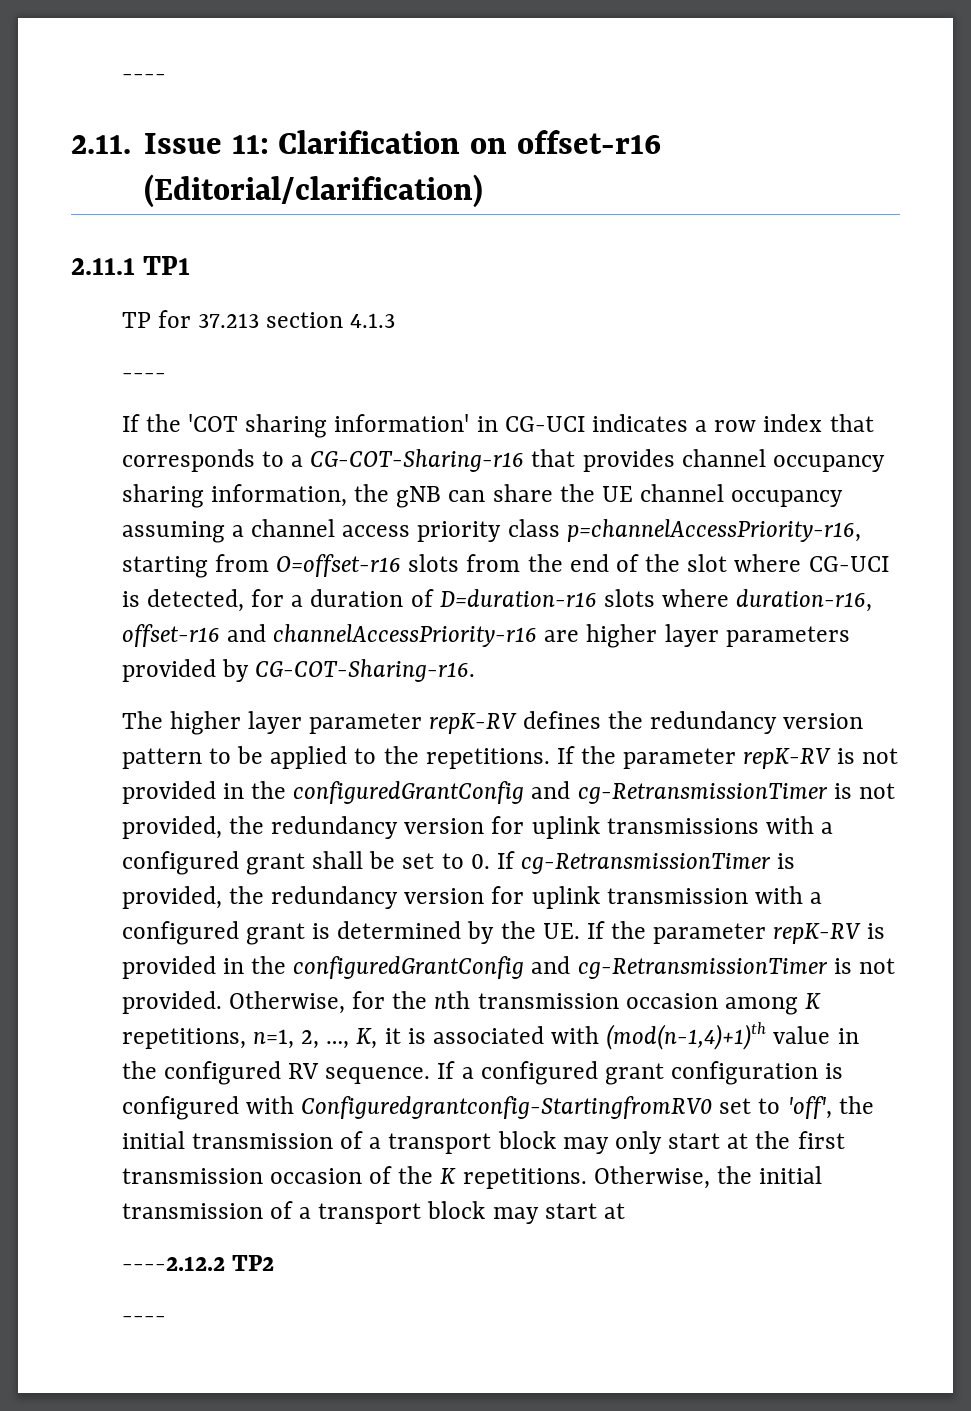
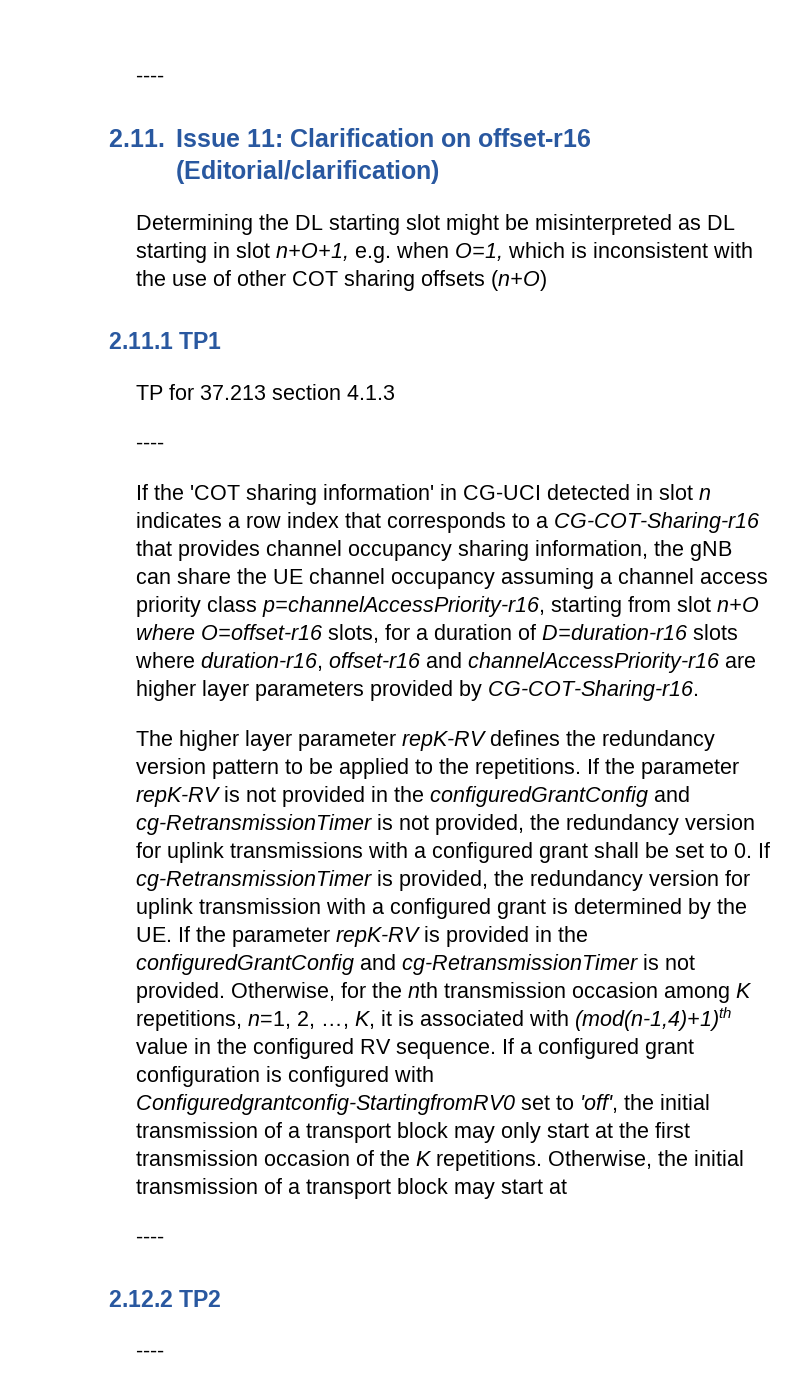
+ Determining the DL starting slot might be misinterpreted as DL starting in slot n+O+1, e.g. when O=1, which is inconsistent with the use of other COT sharing offsets (n+O)
- If the 'COT sharing information' in CG-UCI indicates a row index that corresponds to a CG-COT-Sharing-r16 that provides channel occupancy sharing information, the gNB can share the UE channel occupancy assuming a channel access priority class p=channelAccessPriority-r16, starting from O=offset-r16 slots from the end of the slot where CG-UCI is detected, for a duration of D=duration-r16 slots where duration-r16, offset-r16 and channelAccessPriority-r16 are higher layer parameters provided by CG-COT-Sharing-r16.
+ If the 'COT sharing information' in CG-UCI detected in slot n indicates a row index that corresponds to a CG-COT-Sharing-r16 that provides channel occupancy sharing information, the gNB can share the UE channel occupancy assuming a channel access priority class p=channelAccessPriority-r16, starting from slot n+O where O=offset-r16 slots, for a duration of D=duration-r16 slots where duration-r16, offset-r16 and channelAccessPriority-r16 are higher layer parameters provided by CG-COT-Sharing-r16.
  Otherwise, the initial transmission of a transport block may start at
- ----2.12.2 TP2
+ ----
+ 2.12.2 TP2

